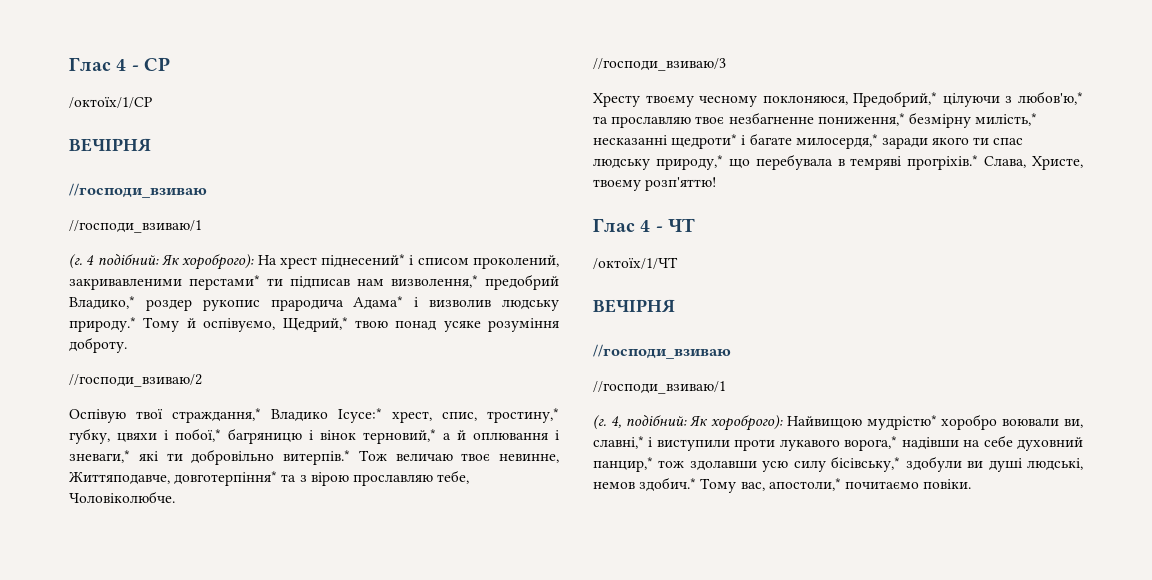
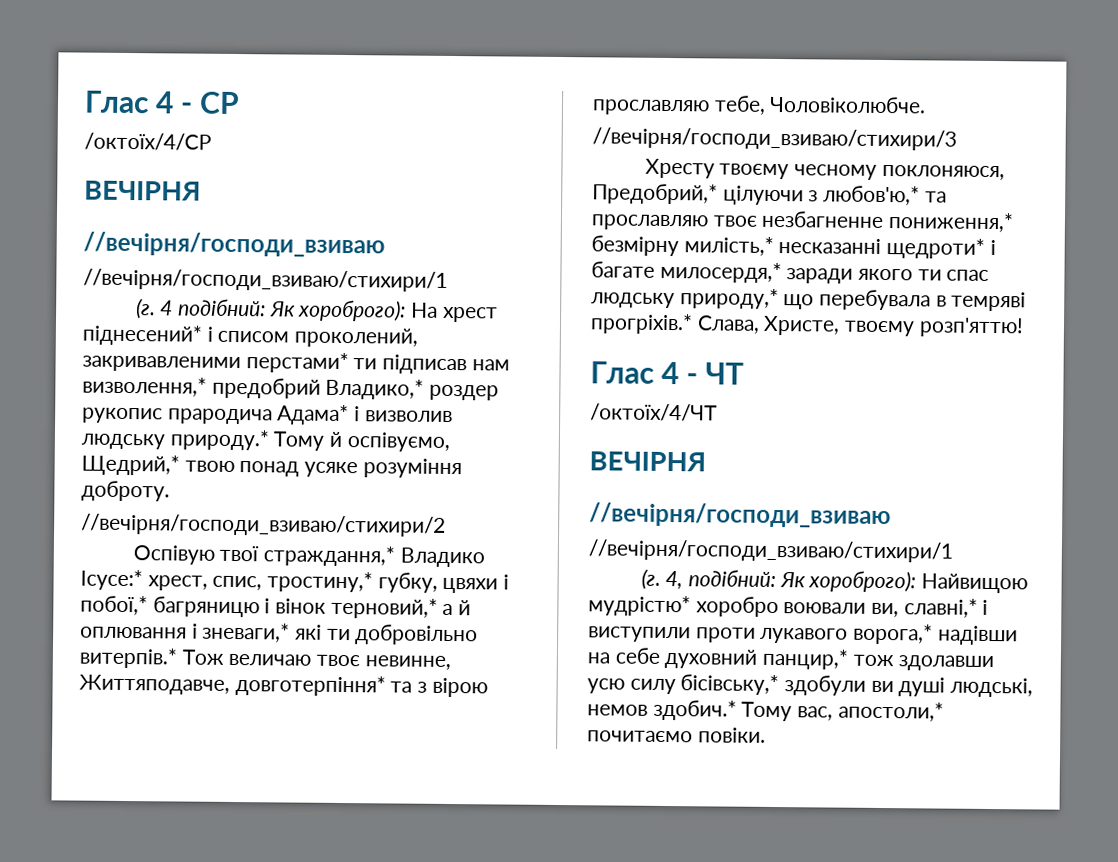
- /октоїх/1/СР
+ /октоїх/4/СР
  ВЕЧІРНЯ
- //господи_взиваю
- //господи_взиваю/1
+ //вечірня/господи_взиваю
+ //вечірня/господи_взиваю/стихири/1
- //господи_взиваю/2
+ //вечірня/господи_взиваю/стихири/2
- //господи_взиваю/3
+ //вечірня/господи_взиваю/стихири/3
- /октоїх/1/ЧТ
+ /октоїх/4/ЧТ
  ВЕЧІРНЯ
- //господи_взиваю
- //господи_взиваю/1
+ //вечірня/господи_взиваю
+ //вечірня/господи_взиваю/стихири/1

